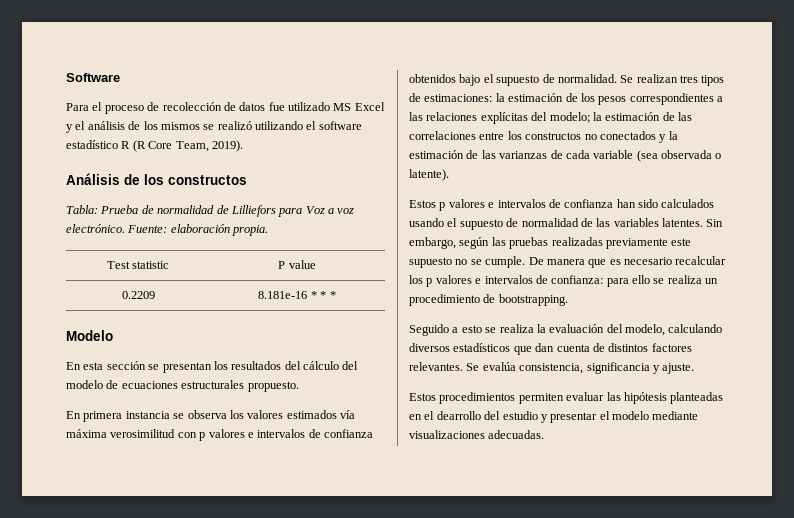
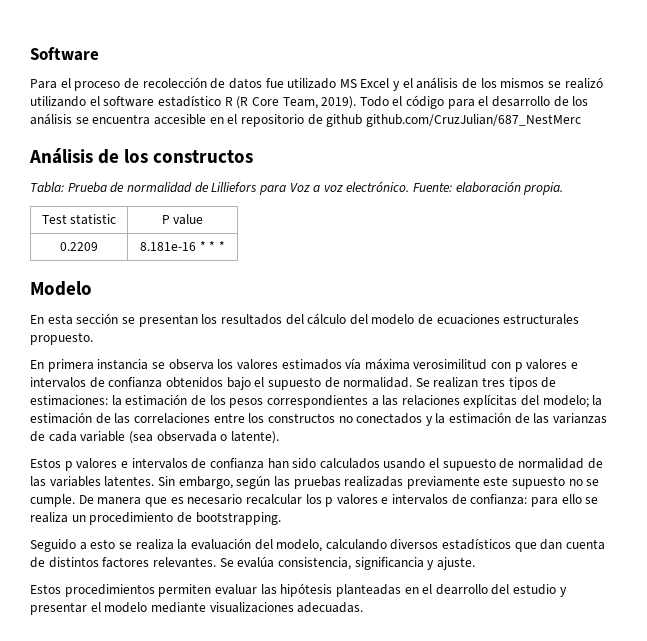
+ Todo el código para el desarrollo de los análisis se encuentra accesible en el repositorio de github github.com/CruzJulian/687_NestMerc

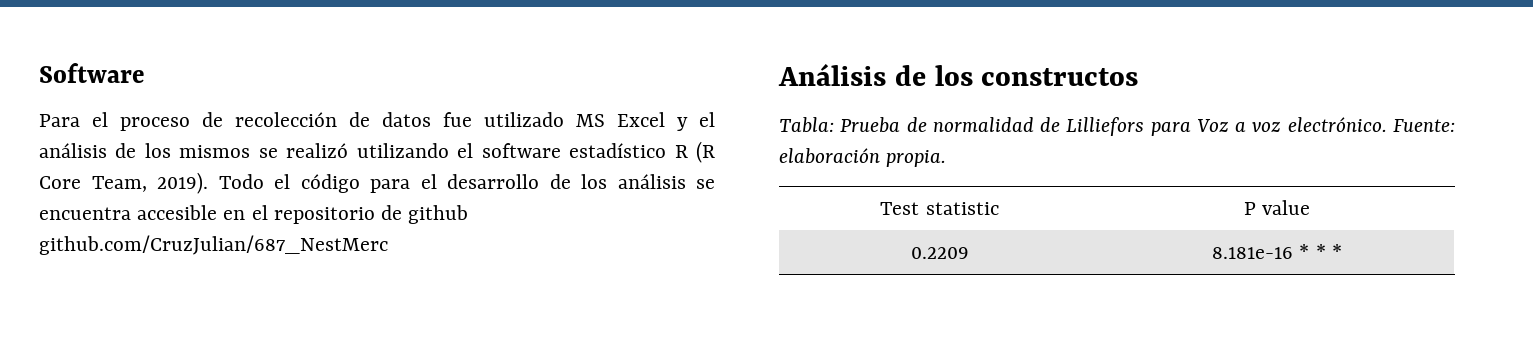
- Modelo
- En esta sección se presentan los resultados del cálculo del modelo de ecuaciones estructurales propuesto.
- En primera instancia se observa los valores estimados vía máxima verosimilitud con p valores e intervalos de confianza obtenidos bajo el supuesto de normalidad. Se realizan tres tipos de estimaciones: la estimación de los pesos correspondientes a las relaciones explícitas del modelo; la estimación de las correlaciones entre los constructos no conectados y la estimación de las varianzas de cada variable (sea observada o latente).
- Estos p valores e intervalos de confianza han sido calculados usando el supuesto de normalidad de las variables latentes. Sin embargo, según las pruebas realizadas previamente este supuesto no se cumple. De manera que es necesario recalcular los p valores e intervalos de confianza: para ello se realiza un procedimiento de bootstrapping.
- Seguido a esto se realiza la evaluación del modelo, calculando diversos estadísticos que dan cuenta de distintos factores relevantes. Se evalúa consistencia, significancia y ajuste.
- Estos procedimientos permiten evaluar las hipótesis planteadas en el dearrollo del estudio y presentar el modelo mediante visualizaciones adecuadas.

